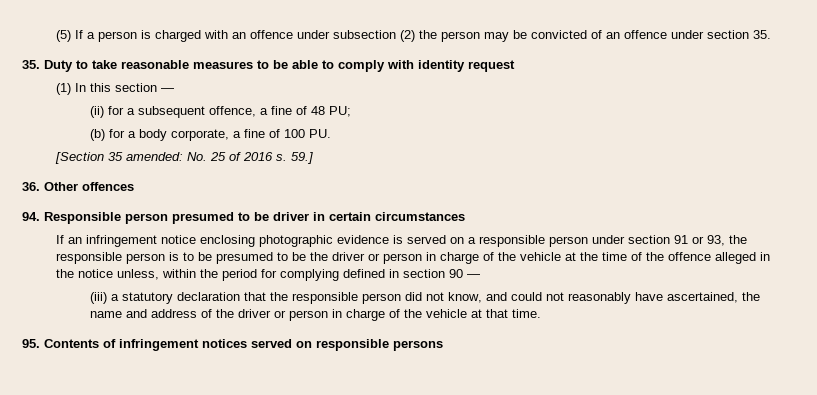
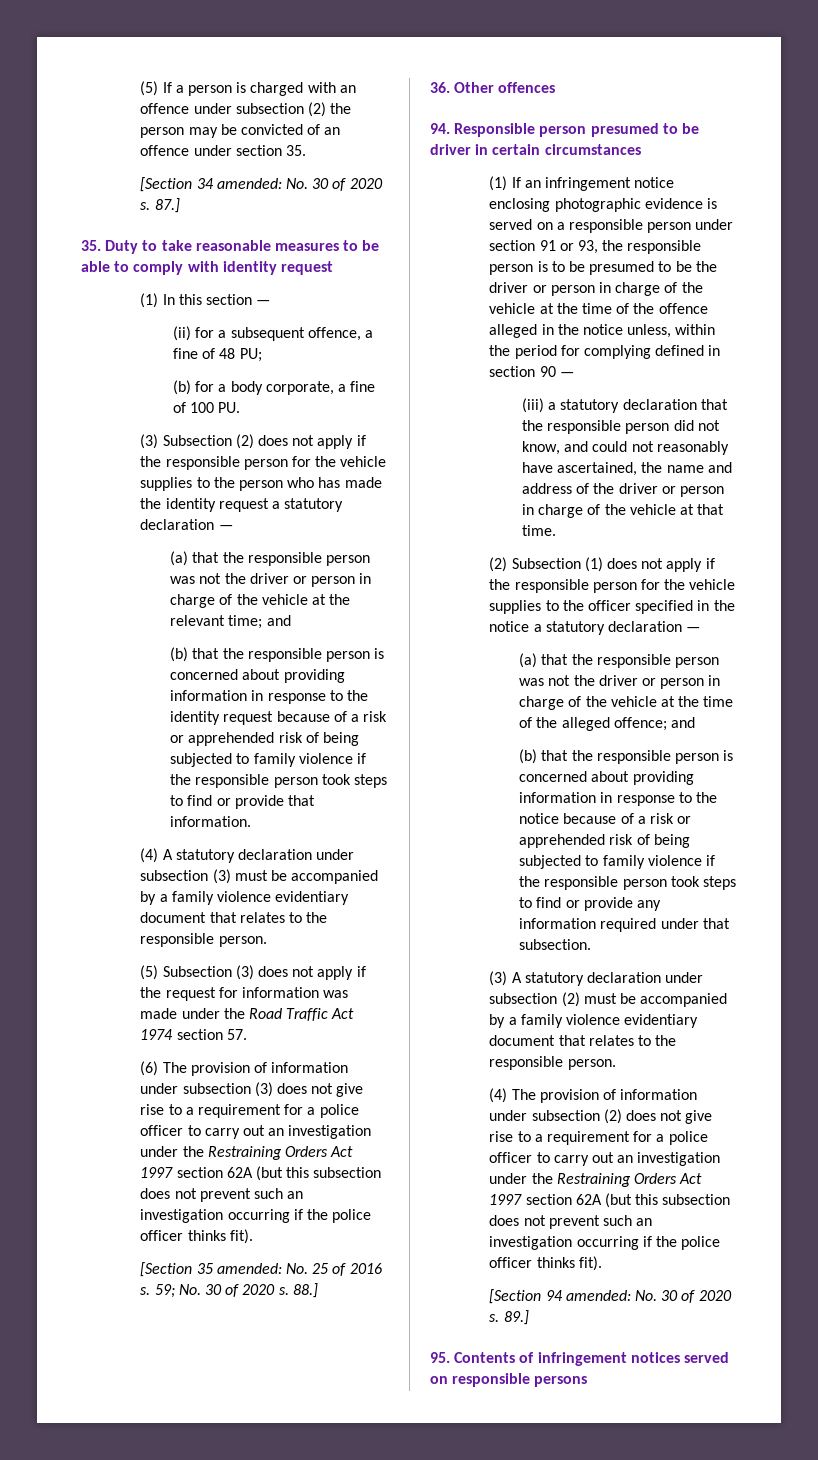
+ [Section 34 amended: No. 30 of 2020 s. 87.]
+ (3) Subsection (2) does not apply if the responsible person for the vehicle supplies to the person who has made the identity request a statutory declaration —
+ (a) that the responsible person was not the driver or person in charge of the vehicle at the relevant time; and
+ (b) that the responsible person is concerned about providing information in response to the identity request because of a risk or apprehended risk of being subjected to family violence if the responsible person took steps to find or provide that information.
+ (4) A statutory declaration under subsection (3) must be accompanied by a family violence evidentiary document that relates to the responsible person.
+ (5) Subsection (3) does not apply if the request for information was made under the Road Traffic Act 1974 section 57.
+ (6) The provision of information under subsection (3) does not give rise to a requirement for a police officer to carry out an investigation under the Restraining Orders Act 1997 section 62A (but this subsection does not prevent such an investigation occurring if the police officer thinks fit).
- 59.]
+ 59; No. 30 of 2020 s. 88.]
- If an infringement notice enclosing photographic evidence is served on a responsible person under section 91 or 93, the responsible person is to be presumed to be the driver or person in charge of the vehicle at the time of the offence alleged in the notice unless, within the period for complying defined in section 90 —
+ (1) If an infringement notice enclosing photographic evidence is served on a responsible person under section 91 or 93, the responsible person is to be presumed to be the driver or person in charge of the vehicle at the time of the offence alleged in the notice unless, within the period for complying defined in section 90 —
+ (2) Subsection (1) does not apply if the responsible person for the vehicle supplies to the officer specified in the notice a statutory declaration —
+ (a) that the responsible person was not the driver or person in charge of the vehicle at the time of the alleged offence; and
+ (b) that the responsible person is concerned about providing information in response to the notice because of a risk or apprehended risk of being subjected to family violence if the responsible person took steps to find or provide any information required under that subsection.
+ (3) A statutory declaration under subsection (2) must be accompanied by a family violence evidentiary document that relates to the responsible person.
+ (4) The provision of information under subsection (2) does not give rise to a requirement for a police officer to carry out an investigation under the Restraining Orders Act 1997 section 62A (but this subsection does not prevent such an investigation occurring if the police officer thinks fit).
+ [Section 94 amended: No. 30 of 2020 s. 89.]

